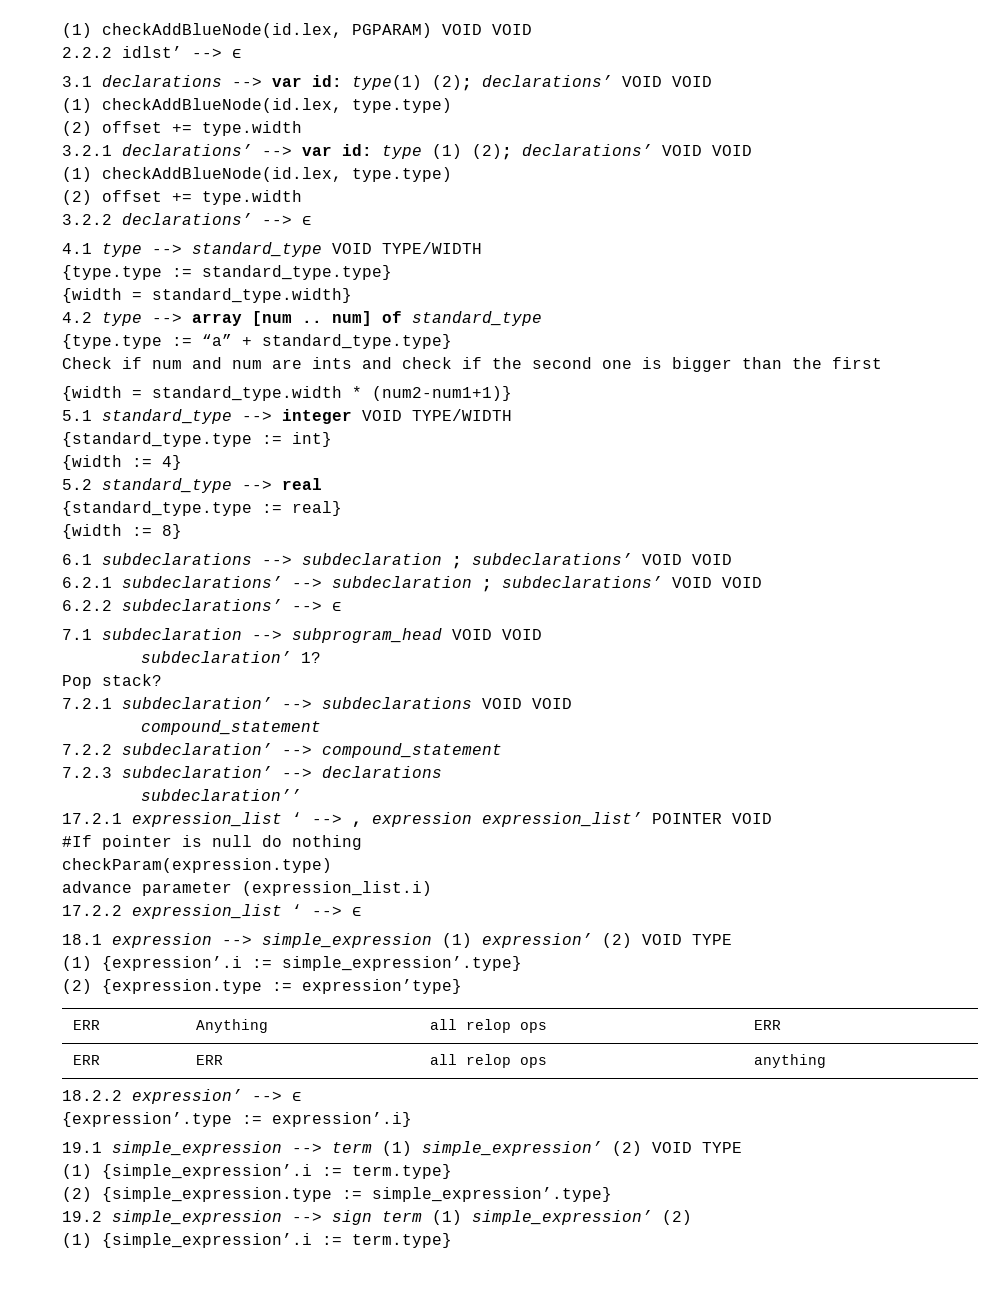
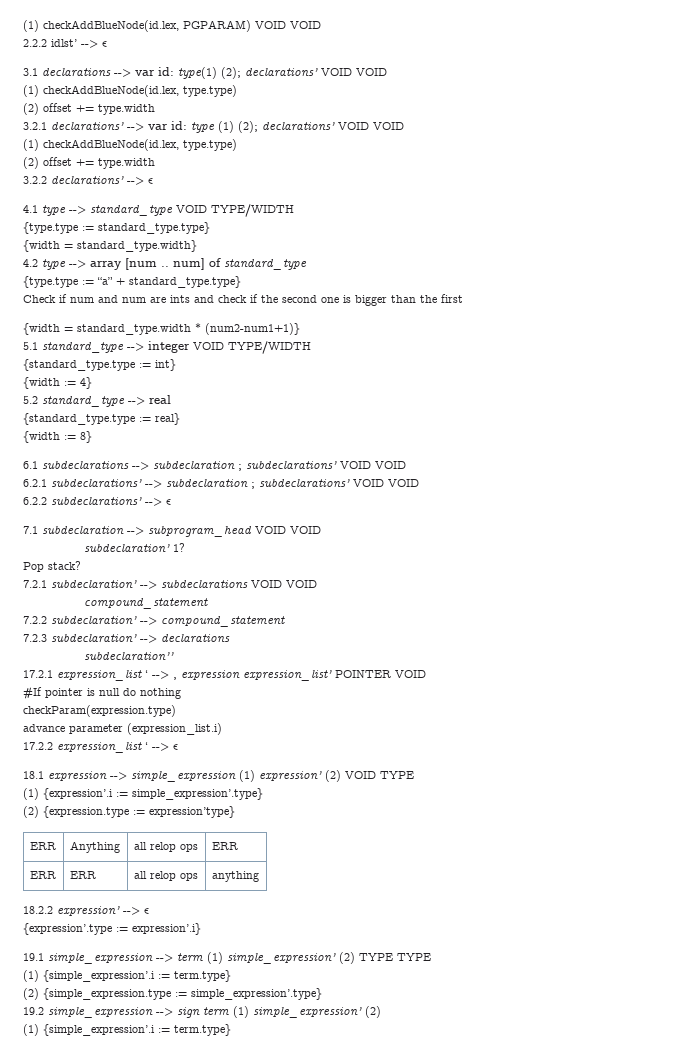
- 19.1 simple_expression --> term (1) simple_expression’ (2) VOID TYPE
+ 19.1 simple_expression --> term (1) simple_expression’ (2) TYPE TYPE

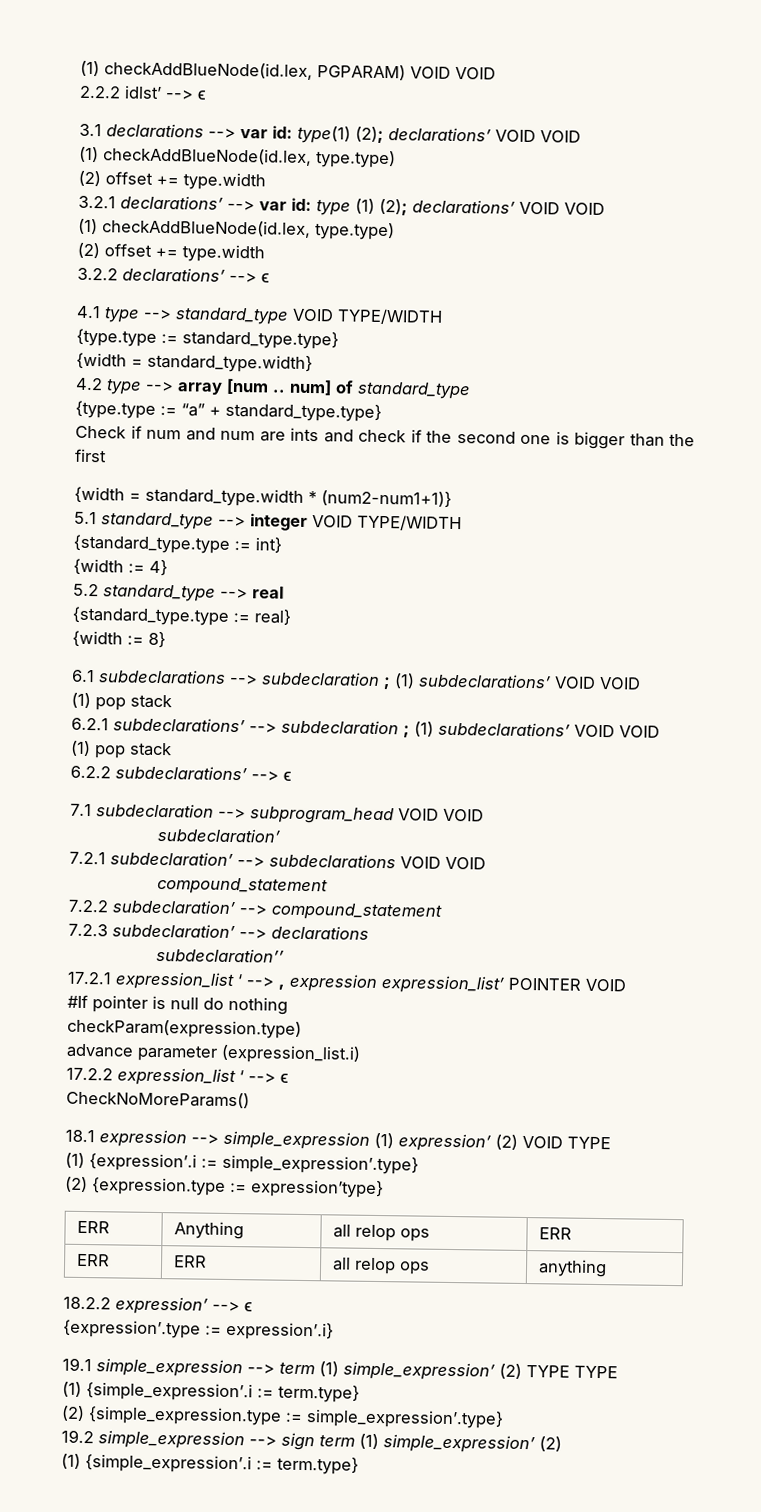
- 6.1 subdeclarations --> subdeclaration ; subdeclarations’ VOID VOID
+ 6.1 subdeclarations --> subdeclaration ; (1) subdeclarations’ VOID VOID
+ (1) pop stack
- 6.2.1 subdeclarations’ --> subdeclaration ; subdeclarations’ VOID VOID
+ 6.2.1 subdeclarations’ --> subdeclaration ; (1) subdeclarations’ VOID VOID
+ (1) pop stack
  7.1 subdeclaration --> subprogram_head VOID VOID
- subdeclaration’ 1?
- Pop stack?
+ subdeclaration’
+ CheckNoMoreParams()

